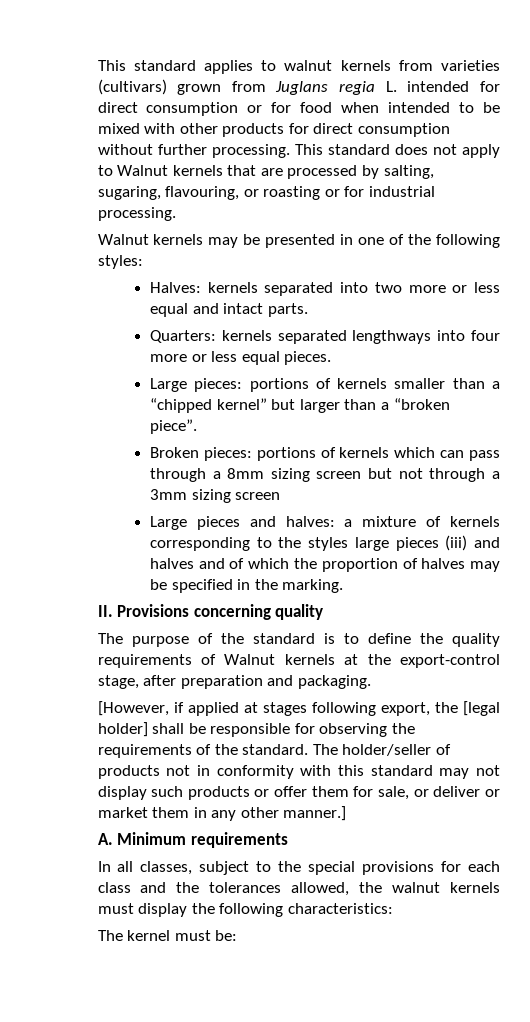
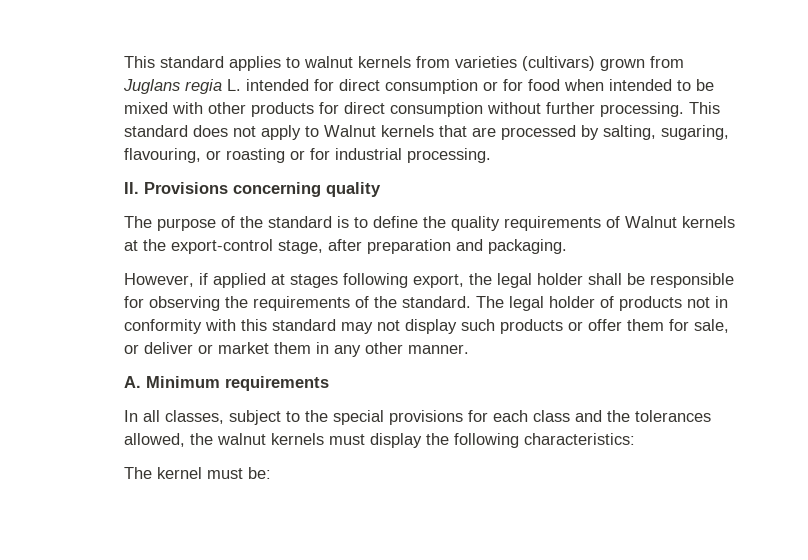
- Walnut kernels may be presented in one of the following styles:
- Halves: kernels separated into two more or less equal and intact parts.
- Quarters: kernels separated lengthways into four more or less equal pieces.
- Large pieces: portions of kernels smaller than a “chipped kernel” but larger than a “broken piece”.
- Broken pieces: portions of kernels which can pass through a 8mm sizing screen but not through a 3mm sizing screen
- Large pieces and halves: a mixture of kernels corresponding to the styles large pieces (iii) and halves and of which the proportion of halves may be specified in the marking.
- [However, if applied at stages following export, the [legal holder] shall be responsible for observing the requirements of the standard.
+ However, if applied at stages following export, the legal holder shall be responsible for observing the requirements of the standard.
- The holder/seller of products not in conformity with this standard may not display such products or offer them for sale, or deliver or market them in any other manner.]
+ The legal holder of products not in conformity with this standard may not display such products or offer them for sale, or deliver or market them in any other manner.

